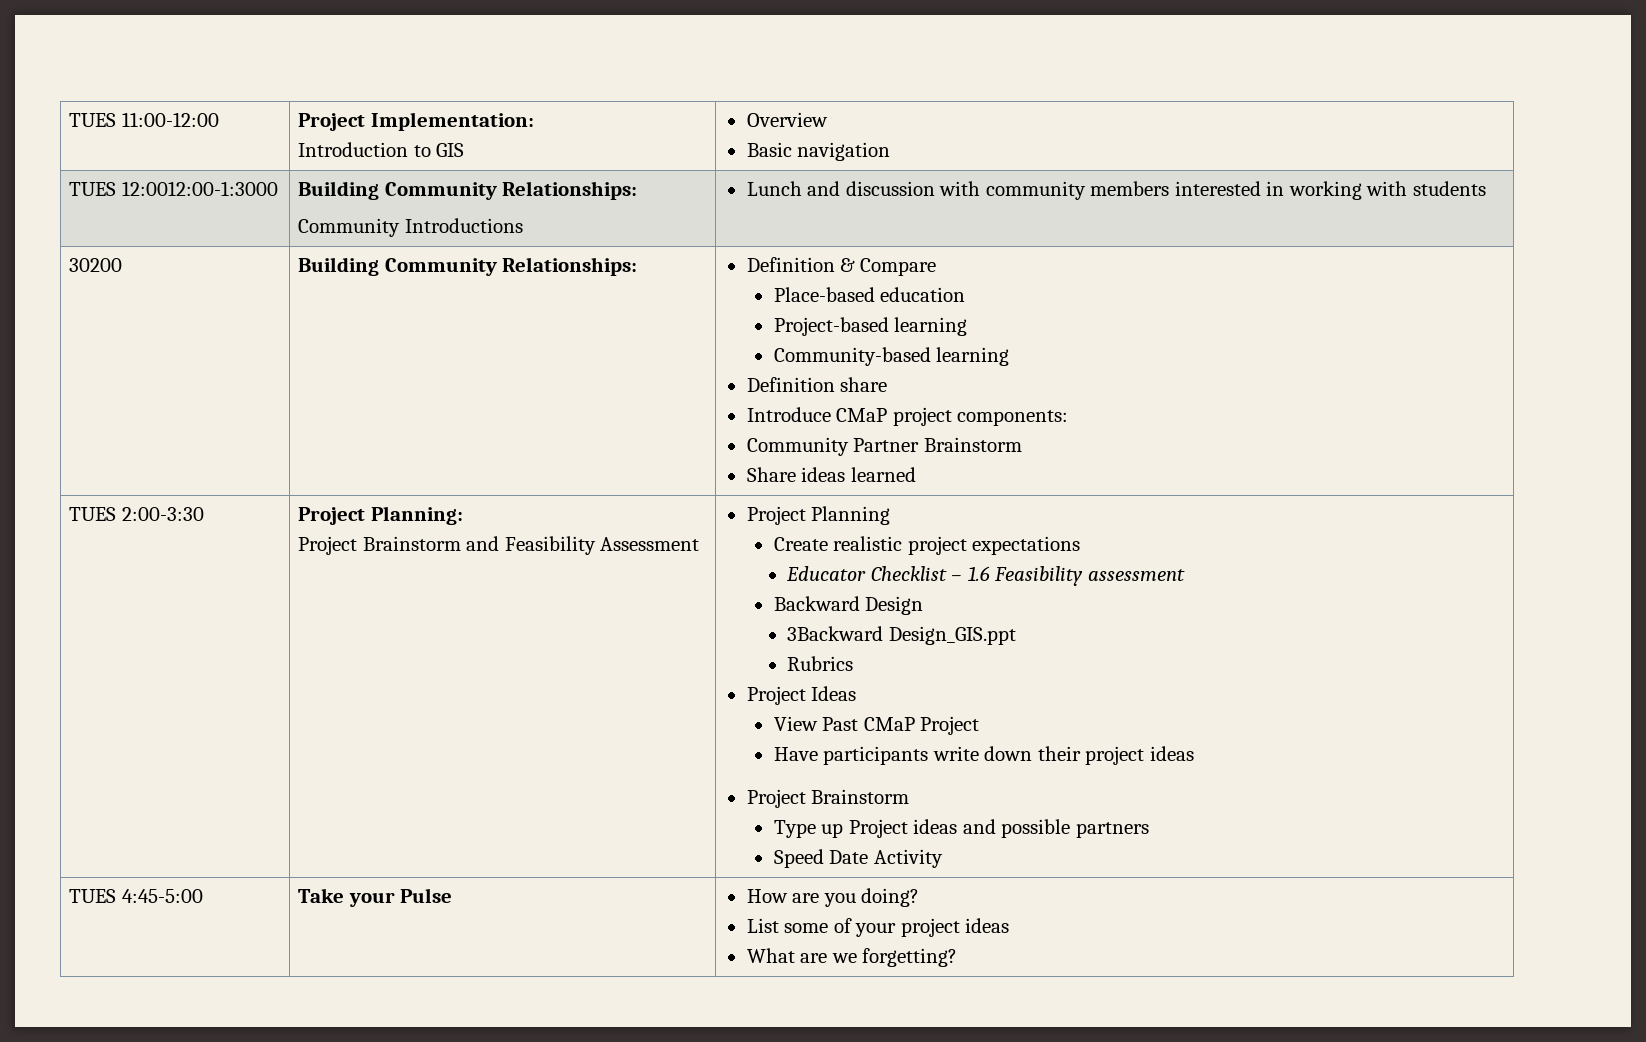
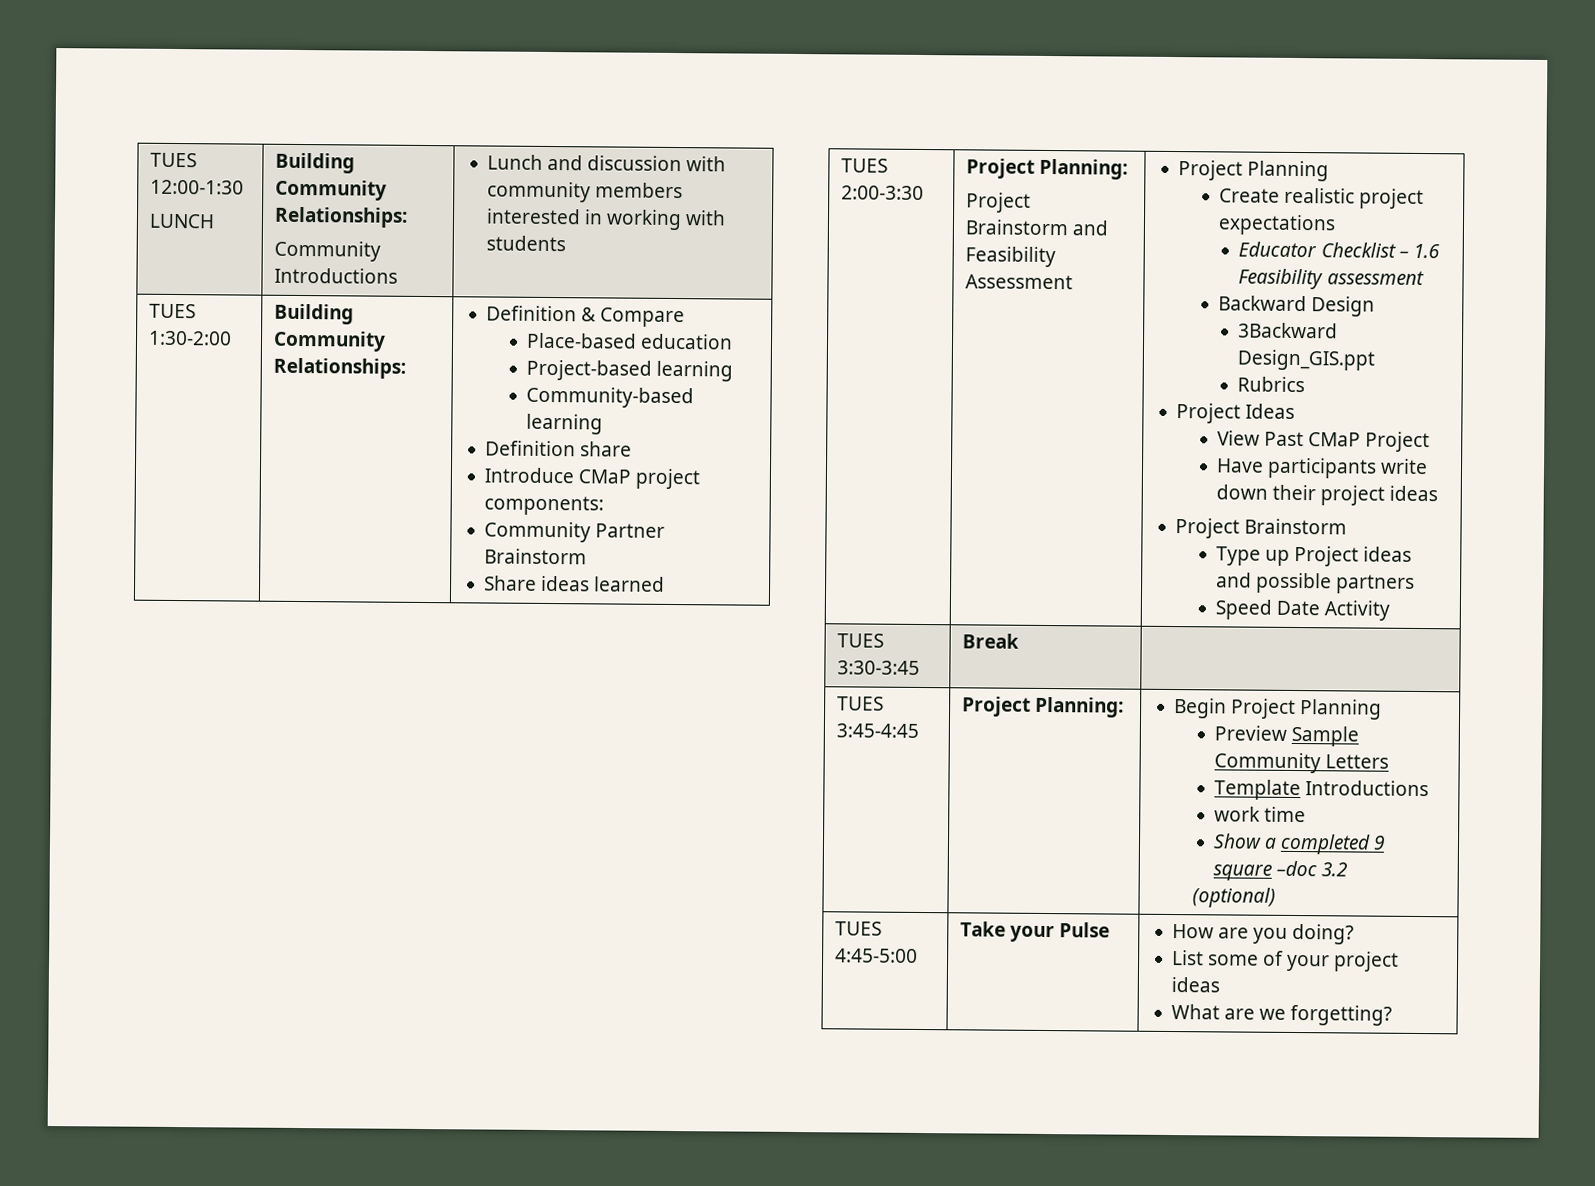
- TUES 11:00-12:00 | Project Implementation:
- Introduction to GIS | Overview
- Basic navigation
- TUES 12:0012:00-1:3000 | Building Community Relationships:
+ TUES 12:00-1:30
+ LUNCH | Building Community Relationships:
- 30200 | Building Community Relationships: | Definition & Compare
+ TUES 1:30-2:00 | Building Community Relationships: | Definition & Compare
+ TUES 3:30-3:45 | Break |
+ TUES 3:45-4:45 | Project Planning: | Begin Project Planning
+ Preview Sample Community Letters
+ Template Introductions
+ work time
+ Show a completed 9 square –doc 3.2
+ (optional)

